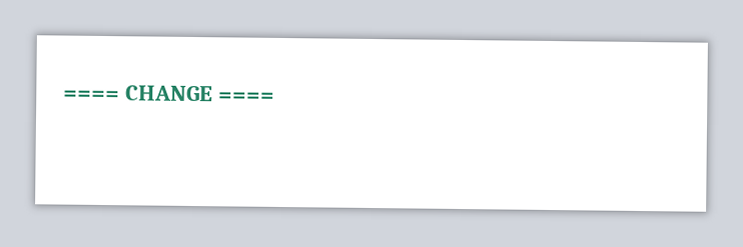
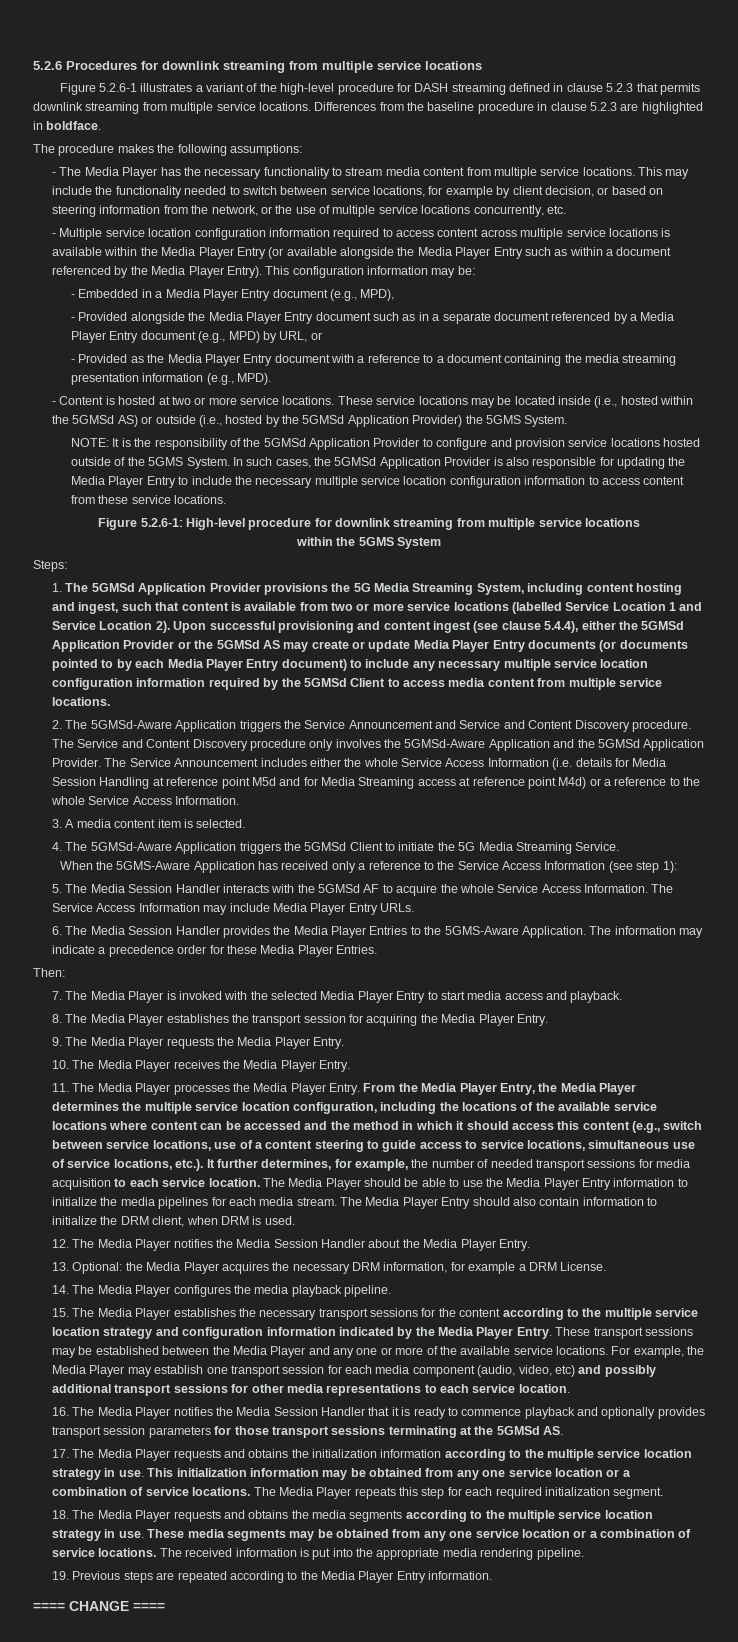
+ 5.2.6 Procedures for downlink streaming from multiple service locations
+ Figure 5.2.6-1 illustrates a variant of the high-level procedure for DASH streaming defined in clause 5.2.3 that permits downlink streaming from multiple service locations. Differences from the baseline procedure in clause 5.2.3 are highlighted in boldface.
+ The procedure makes the following assumptions:
+ - The Media Player has the necessary functionality to stream media content from multiple service locations. This may include the functionality needed to switch between service locations, for example by client decision, or based on steering information from the network, or the use of multiple service locations concurrently, etc.
+ - Multiple service location configuration information required to access content across multiple service locations is available within the Media Player Entry (or available alongside the Media Player Entry such as within a document referenced by the Media Player Entry). This configuration information may be:
+ - Embedded in a Media Player Entry document (e.g., MPD),
+ - Provided alongside the Media Player Entry document such as in a separate document referenced by a Media Player Entry document (e.g., MPD) by URL, or
+ - Provided as the Media Player Entry document with a reference to a document containing the media streaming presentation information (e.g., MPD).
+ - Content is hosted at two or more service locations. These service locations may be located inside (i.e., hosted within the 5GMSd AS) or outside (i.e., hosted by the 5GMSd Application Provider) the 5GMS System.
+ NOTE: It is the responsibility of the 5GMSd Application Provider to configure and provision service locations hosted outside of the 5GMS System. In such cases, the 5GMSd Application Provider is also responsible for updating the Media Player Entry to include the necessary multiple service location configuration information to access content from these service locations.
+ Figure 5.2.6-1: High-level procedure for downlink streaming from multiple service locations
+ within the 5GMS System
+ Steps:
+ 1. The 5GMSd Application Provider provisions the 5G Media Streaming System, including content hosting and ingest, such that content is available from two or more service locations (labelled Service Location 1 and Service Location 2). Upon successful provisioning and content ingest (see clause 5.4.4), either the 5GMSd Application Provider or the 5GMSd AS may create or update Media Player Entry documents (or documents pointed to by each Media Player Entry document) to include any necessary multiple service location configuration information required by the 5GMSd Client to access media content from multiple service locations.
+ 2. The 5GMSd-Aware Application triggers the Service Announcement and Service and Content Discovery procedure. The Service and Content Discovery procedure only involves the 5GMSd-Aware Application and the 5GMSd Application Provider. The Service Announcement includes either the whole Service Access Information (i.e. details for Media Session Handling at reference point M5d and for Media Streaming access at reference point M4d) or a reference to the whole Service Access Information.
+ 3. A media content item is selected.
+ 4. The 5GMSd-Aware Application triggers the 5GMSd Client to initiate the 5G Media Streaming Service.
+ When the 5GMS-Aware Application has received only a reference to the Service Access Information (see step 1):
+ 5. The Media Session Handler interacts with the 5GMSd AF to acquire the whole Service Access Information. The Service Access Information may include Media Player Entry URLs.
+ 6. The Media Session Handler provides the Media Player Entries to the 5GMS-Aware Application. The information may indicate a precedence order for these Media Player Entries.
+ Then:
+ 7. The Media Player is invoked with the selected Media Player Entry to start media access and playback.
+ 8. The Media Player establishes the transport session for acquiring the Media Player Entry.
+ 9. The Media Player requests the Media Player Entry.
+ 10. The Media Player receives the Media Player Entry.
+ 11. The Media Player processes the Media Player Entry. From the Media Player Entry, the Media Player determines the multiple service location configuration, including the locations of the available service locations where content can be accessed and the method in which it should access this content (e.g., switch between service locations, use of a content steering to guide access to service locations, simultaneous use of service locations, etc.). It further determines, for example, the number of needed transport sessions for media acquisition to each service location. The Media Player should be able to use the Media Player Entry information to initialize the media pipelines for each media stream. The Media Player Entry should also contain information to initialize the DRM client, when DRM is used.
+ 12. The Media Player notifies the Media Session Handler about the Media Player Entry.
+ 13. Optional: the Media Player acquires the necessary DRM information, for example a DRM License.
+ 14. The Media Player configures the media playback pipeline.
+ 15. The Media Player establishes the necessary transport sessions for the content according to the multiple service location strategy and configuration information indicated by the Media Player Entry. These transport sessions may be established between the Media Player and any one or more of the available service locations. For example, the Media Player may establish one transport session for each media component (audio, video, etc) and possibly additional transport sessions for other media representations to each service location.
+ 16. The Media Player notifies the Media Session Handler that it is ready to commence playback and optionally provides transport session parameters for those transport sessions terminating at the 5GMSd AS.
+ 17. The Media Player requests and obtains the initialization information according to the multiple service location strategy in use. This initialization information may be obtained from any one service location or a combination of service locations. The Media Player repeats this step for each required initialization segment.
+ 18. The Media Player requests and obtains the media segments according to the multiple service location strategy in use. These media segments may be obtained from any one service location or a combination of service locations. The received information is put into the appropriate media rendering pipeline.
+ 19. Previous steps are repeated according to the Media Player Entry information.

